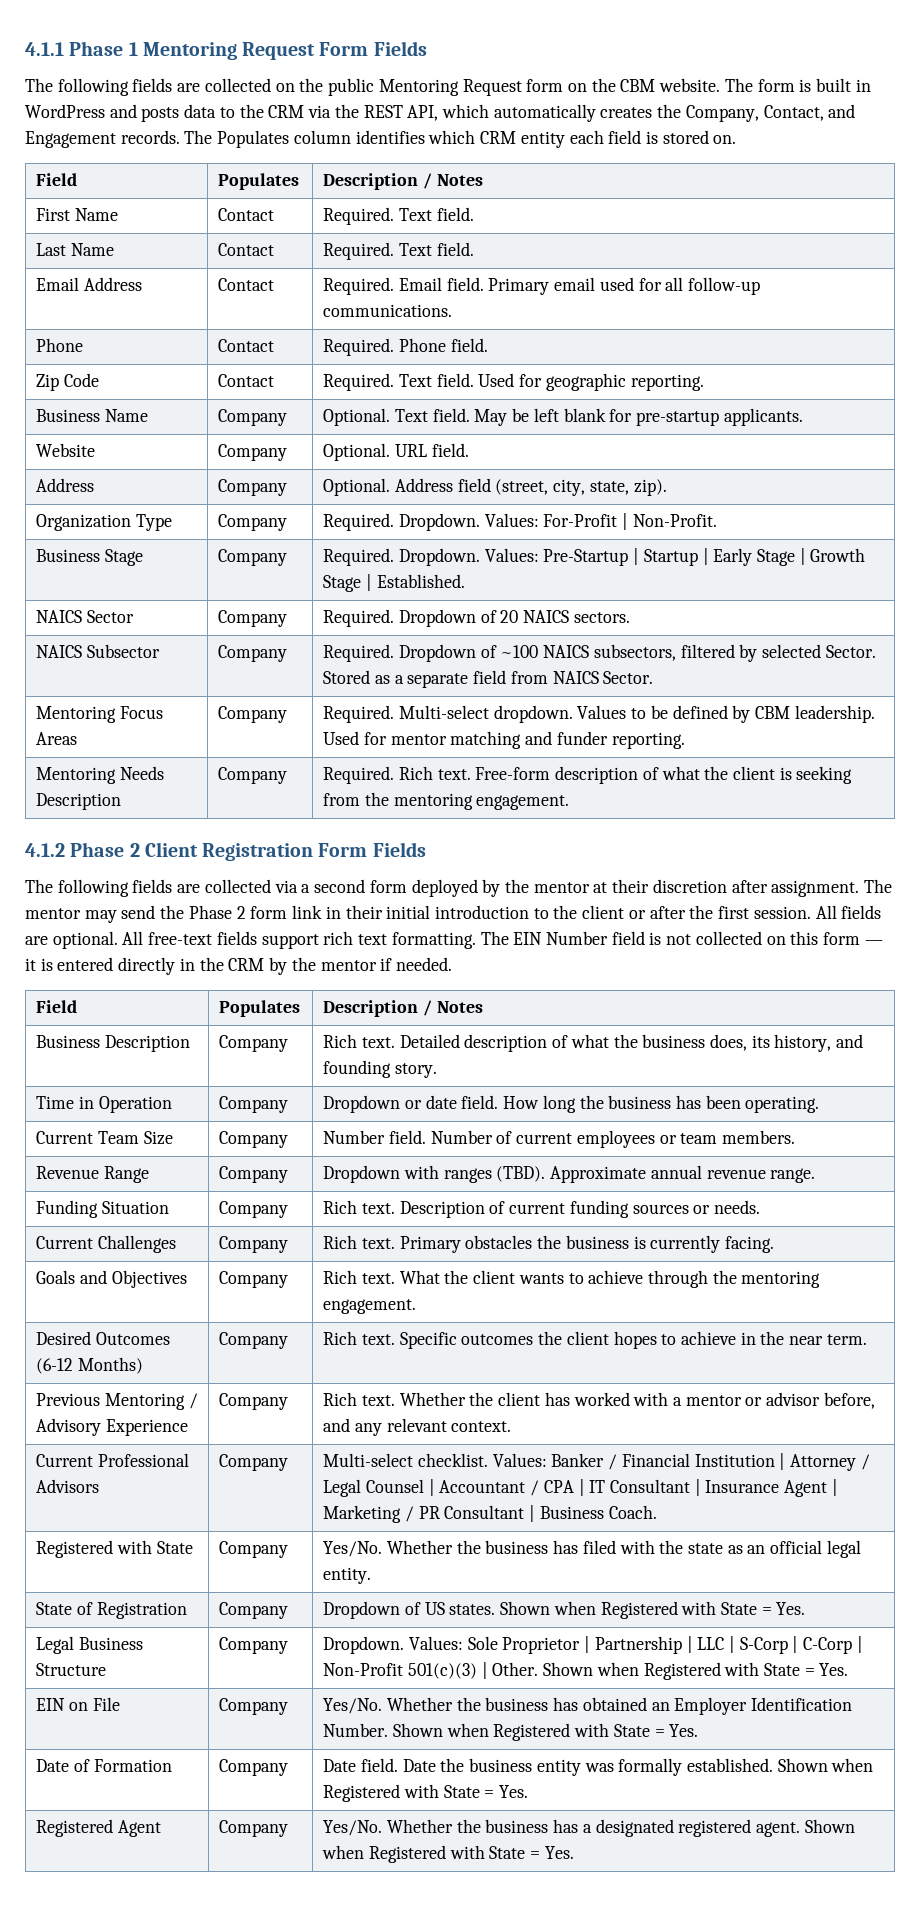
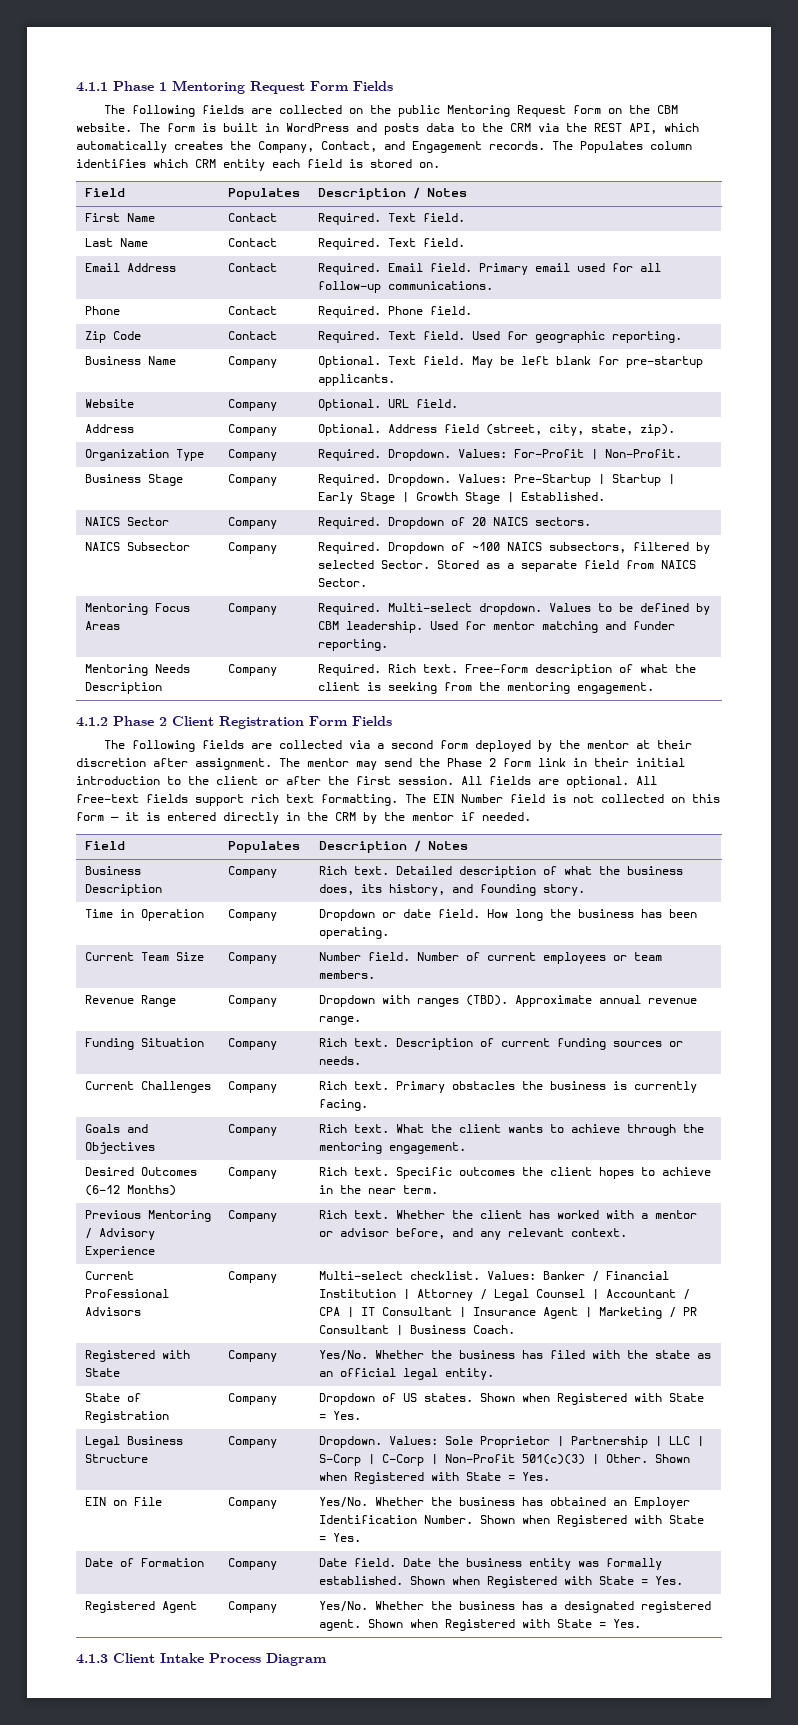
+ 4.1.3 Client Intake Process Diagram

